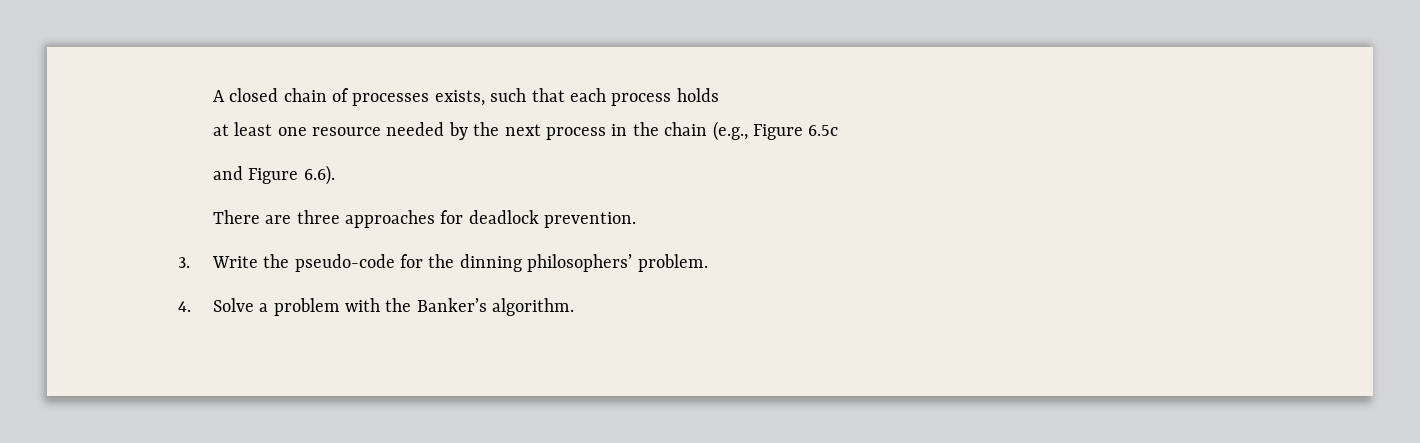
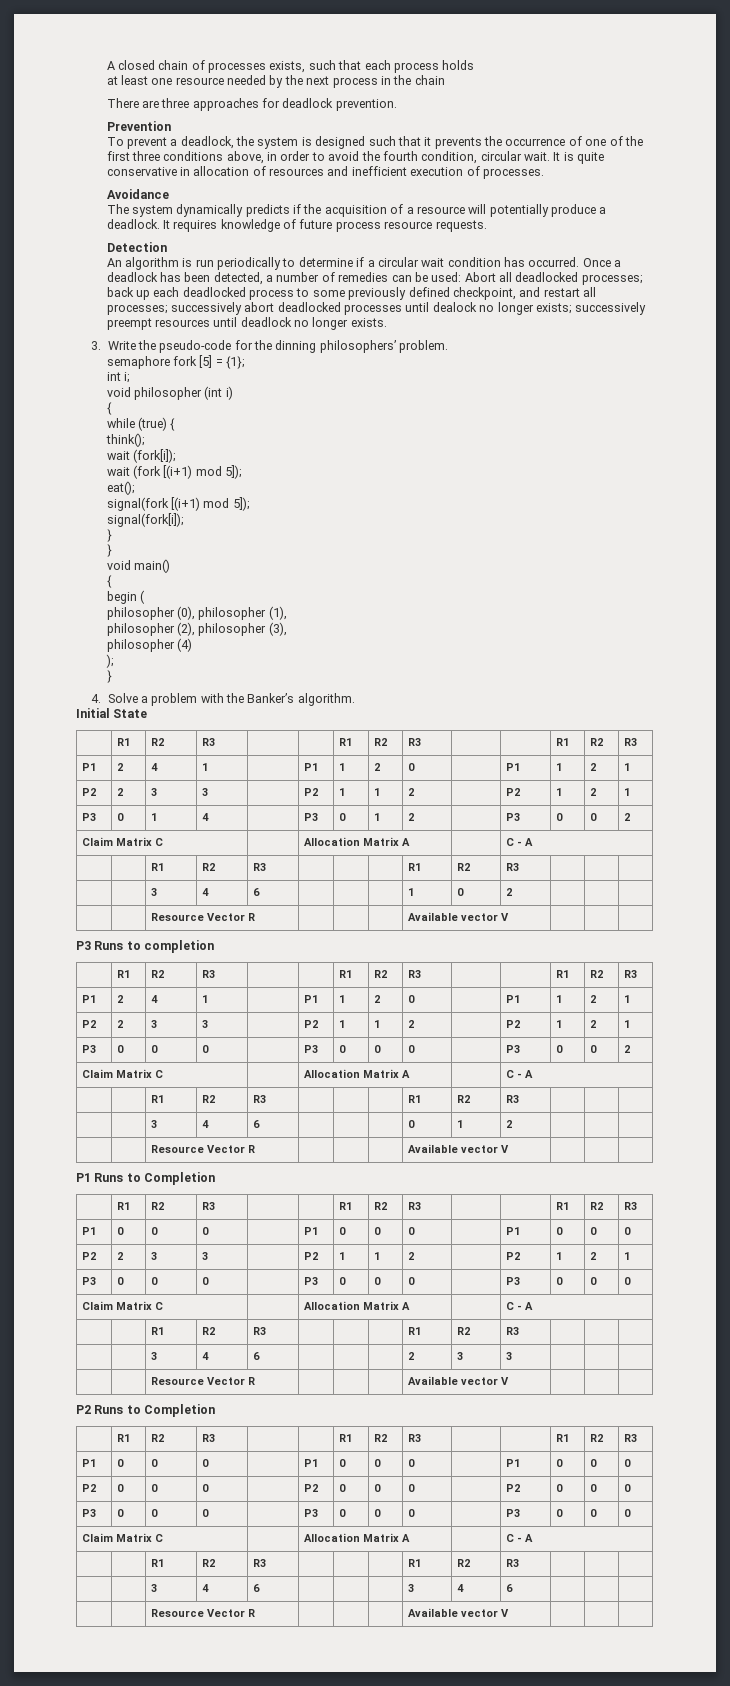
- at least one resource needed by the next process in the chain (e.g., Figure 6.5c
- and Figure 6.6).
+ at least one resource needed by the next process in the chain
+ Prevention
+ To prevent a deadlock, the system is designed such that it prevents the occurrence of one of the first three conditions above, in order to avoid the fourth condition, circular wait. It is quite conservative in allocation of resources and inefficient execution of processes.
+ Avoidance
+ The system dynamically predicts if the acquisition of a resource will potentially produce a deadlock. It requires knowledge of future process resource requests.
+ Detection
+ An algorithm is run periodically to determine if a circular wait condition has occurred. Once a deadlock has been detected, a number of remedies can be used: Abort all deadlocked processes; back up each deadlocked process to some previously defined checkpoint, and restart all processes; successively abort deadlocked processes until dealock no longer exists; successively preempt resources until deadlock no longer exists.
+ semaphore fork [5] = {1};
+ int i;
+ void philosopher (int i)
+ {
+ while (true) {
+ think();
+ wait (fork[i]);
+ wait (fork [(i+1) mod 5]);
+ eat();
+ signal(fork [(i+1) mod 5]);
+ signal(fork[i]);
+ }
+ }
+ void main()
+ {
+ begin (
+ philosopher (0), philosopher (1),
+ philosopher (2), philosopher (3),
+ philosopher (4)
+ );
+ }
+ Initial State
+ | R1 | R2 | R3 | | | R1 | R2 | R3 | | | R1 | R2 | R3
+ P1 | 2 | 4 | 1 | | P1 | 1 | 2 | 0 | | P1 | 1 | 2 | 1
+ P2 | 2 | 3 | 3 | | P2 | 1 | 1 | 2 | | P2 | 1 | 2 | 1
+ P3 | 0 | 1 | 4 | | P3 | 0 | 1 | 2 | | P3 | 0 | 0 | 2
+ Claim Matrix C | | Allocation Matrix A | | C - A
+ | | R1 | R2 | R3 | | | | R1 | R2 | R3 | | |
+ | | 3 | 4 | 6 | | | | 1 | 0 | 2 | | |
+ | | Resource Vector R | | | | Available vector V | | |
+ P3 Runs to completion
+ | R1 | R2 | R3 | | | R1 | R2 | R3 | | | R1 | R2 | R3
+ P1 | 2 | 4 | 1 | | P1 | 1 | 2 | 0 | | P1 | 1 | 2 | 1
+ P2 | 2 | 3 | 3 | | P2 | 1 | 1 | 2 | | P2 | 1 | 2 | 1
+ P3 | 0 | 0 | 0 | | P3 | 0 | 0 | 0 | | P3 | 0 | 0 | 2
+ Claim Matrix C | | Allocation Matrix A | | C - A
+ | | R1 | R2 | R3 | | | | R1 | R2 | R3 | | |
+ | | 3 | 4 | 6 | | | | 0 | 1 | 2 | | |
+ | | Resource Vector R | | | | Available vector V | | |
+ P1 Runs to Completion
+ | R1 | R2 | R3 | | | R1 | R2 | R3 | | | R1 | R2 | R3
+ P1 | 0 | 0 | 0 | | P1 | 0 | 0 | 0 | | P1 | 0 | 0 | 0
+ P2 | 2 | 3 | 3 | | P2 | 1 | 1 | 2 | | P2 | 1 | 2 | 1
+ P3 | 0 | 0 | 0 | | P3 | 0 | 0 | 0 | | P3 | 0 | 0 | 0
+ Claim Matrix C | | Allocation Matrix A | | C - A
+ | | R1 | R2 | R3 | | | | R1 | R2 | R3 | | |
+ | | 3 | 4 | 6 | | | | 2 | 3 | 3 | | |
+ | | Resource Vector R | | | | Available vector V | | |
+ P2 Runs to Completion
+ | R1 | R2 | R3 | | | R1 | R2 | R3 | | | R1 | R2 | R3
+ P1 | 0 | 0 | 0 | | P1 | 0 | 0 | 0 | | P1 | 0 | 0 | 0
+ P2 | 0 | 0 | 0 | | P2 | 0 | 0 | 0 | | P2 | 0 | 0 | 0
+ P3 | 0 | 0 | 0 | | P3 | 0 | 0 | 0 | | P3 | 0 | 0 | 0
+ Claim Matrix C | | Allocation Matrix A | | C - A
+ | | R1 | R2 | R3 | | | | R1 | R2 | R3 | | |
+ | | 3 | 4 | 6 | | | | 3 | 4 | 6 | | |
+ | | Resource Vector R | | | | Available vector V | | |

